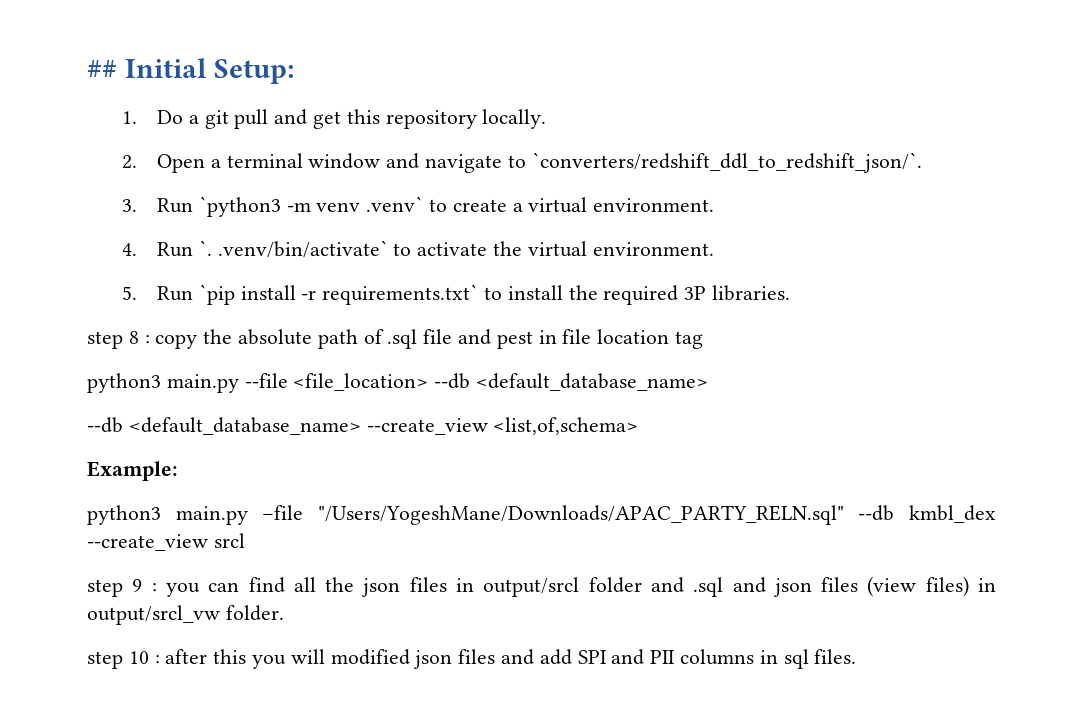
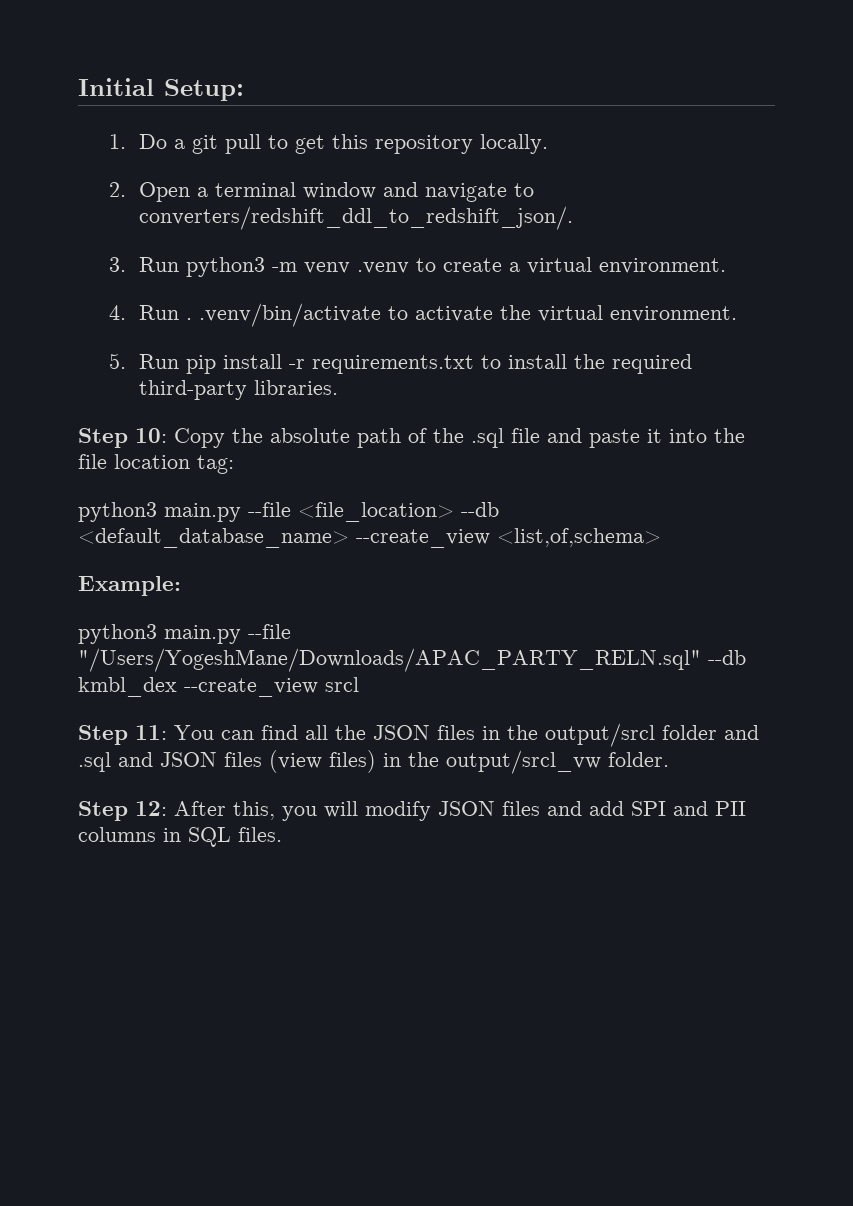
- ## Initial Setup:
+ Initial Setup:
- 1. Do a git pull and get this repository locally.
+ 1. Do a git pull to get this repository locally.
- 2. Open a terminal window and navigate to `converters/redshift_ddl_to_redshift_json/`.
+ 2. Open a terminal window and navigate to converters/redshift_ddl_to_redshift_json/.
- 3. Run `python3 -m venv .venv` to create a virtual environment.
+ 3. Run python3 -m venv .venv to create a virtual environment.
- 4. Run `. .venv/bin/activate` to activate the virtual environment.
+ 4. Run . .venv/bin/activate to activate the virtual environment.
- 5. Run `pip install -r requirements.txt` to install the required 3P libraries.
+ 5. Run pip install -r requirements.txt to install the required third-party libraries.
- step 8 : copy the absolute path of .sql file and pest in file location tag
+ Step 10: Copy the absolute path of the .sql file and paste it into the file location tag:
- python3 main.py --file <file_location> --db <default_database_name>
- --db <default_database_name> --create_view <list,of,schema>
+ python3 main.py --file <file_location> --db <default_database_name> --create_view <list,of,schema>
- python3 main.py –file "/Users/YogeshMane/Downloads/APAC_PARTY_RELN.sql" --db kmbl_dex --create_view srcl
+ python3 main.py --file "/Users/YogeshMane/Downloads/APAC_PARTY_RELN.sql" --db kmbl_dex --create_view srcl
- step 9 : you can find all the json files in output/srcl folder and .sql and json files (view files) in output/srcl_vw folder.
+ Step 11: You can find all the JSON files in the output/srcl folder and .sql and JSON files (view files) in the output/srcl_vw folder.
- step 10 : after this you will modified json files and add SPI and PII columns in sql files.
+ Step 12: After this, you will modify JSON files and add SPI and PII columns in SQL files.

